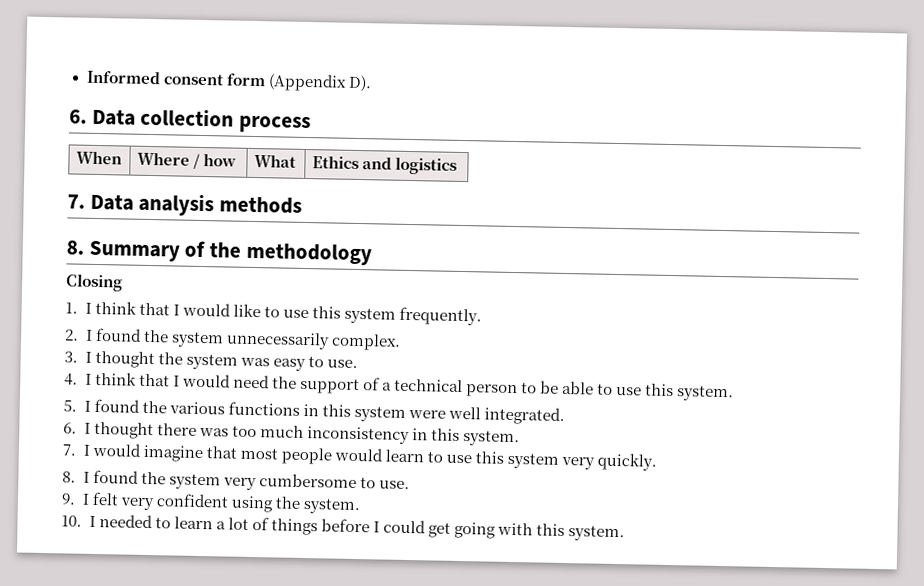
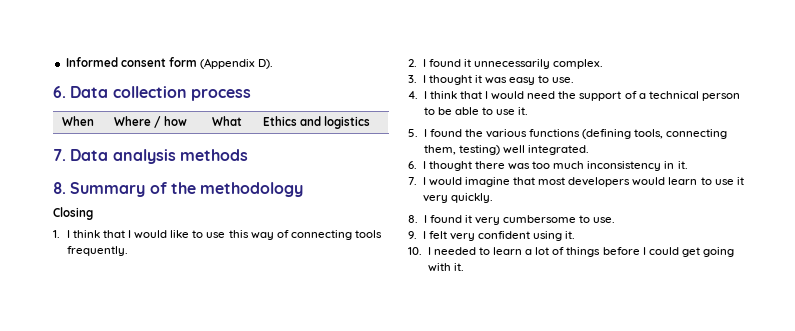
- 1. I think that I would like to use this system frequently.
+ 1. I think that I would like to use this way of connecting tools frequently.
- 2. I found the system unnecessarily complex.
+ 2. I found it unnecessarily complex.
- 3. I thought the system was easy to use.
+ 3. I thought it was easy to use.
- 4. I think that I would need the support of a technical person to be able to use this system.
+ 4. I think that I would need the support of a technical person to be able to use it.
- 5. I found the various functions in this system were well integrated.
+ 5. I found the various functions (defining tools, connecting them, testing) well integrated.
- 6. I thought there was too much inconsistency in this system.
+ 6. I thought there was too much inconsistency in it.
- 7. I would imagine that most people would learn to use this system very quickly.
+ 7. I would imagine that most developers would learn to use it very quickly.
- 8. I found the system very cumbersome to use.
+ 8. I found it very cumbersome to use.
- 9. I felt very confident using the system.
+ 9. I felt very confident using it.
- 10. I needed to learn a lot of things before I could get going with this system.
+ 10. I needed to learn a lot of things before I could get going with it.

